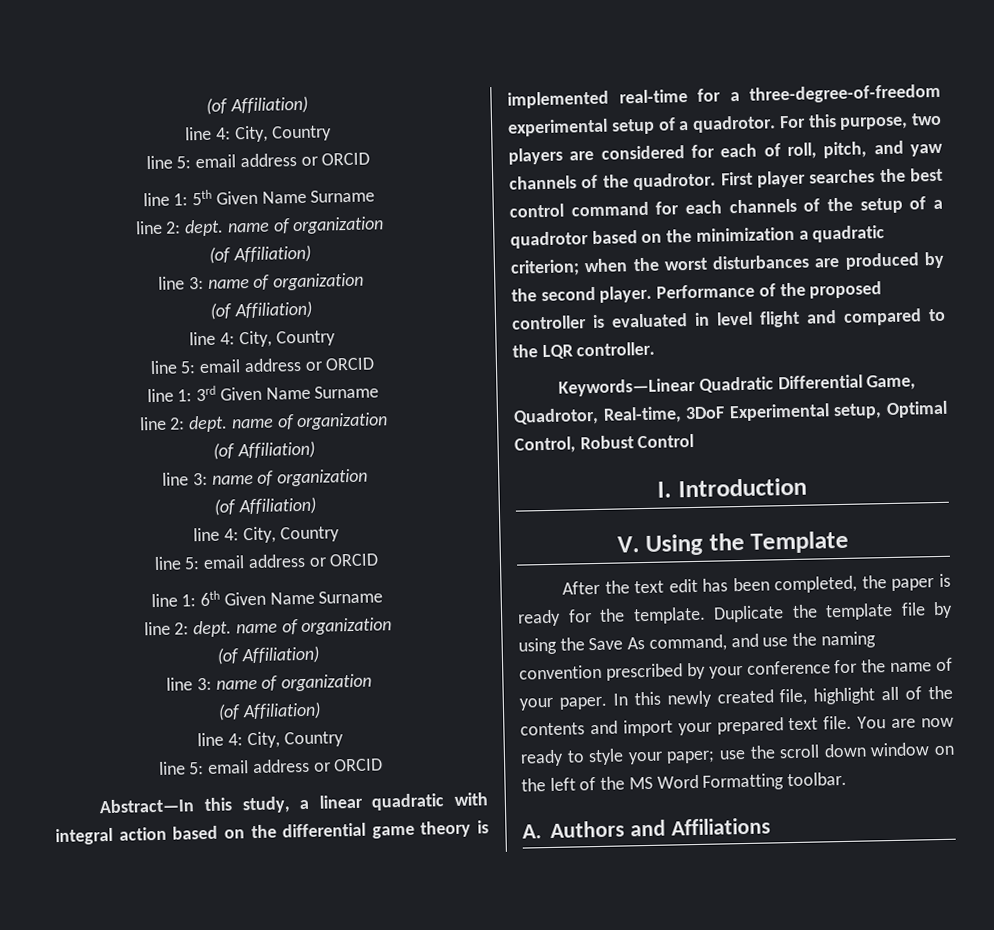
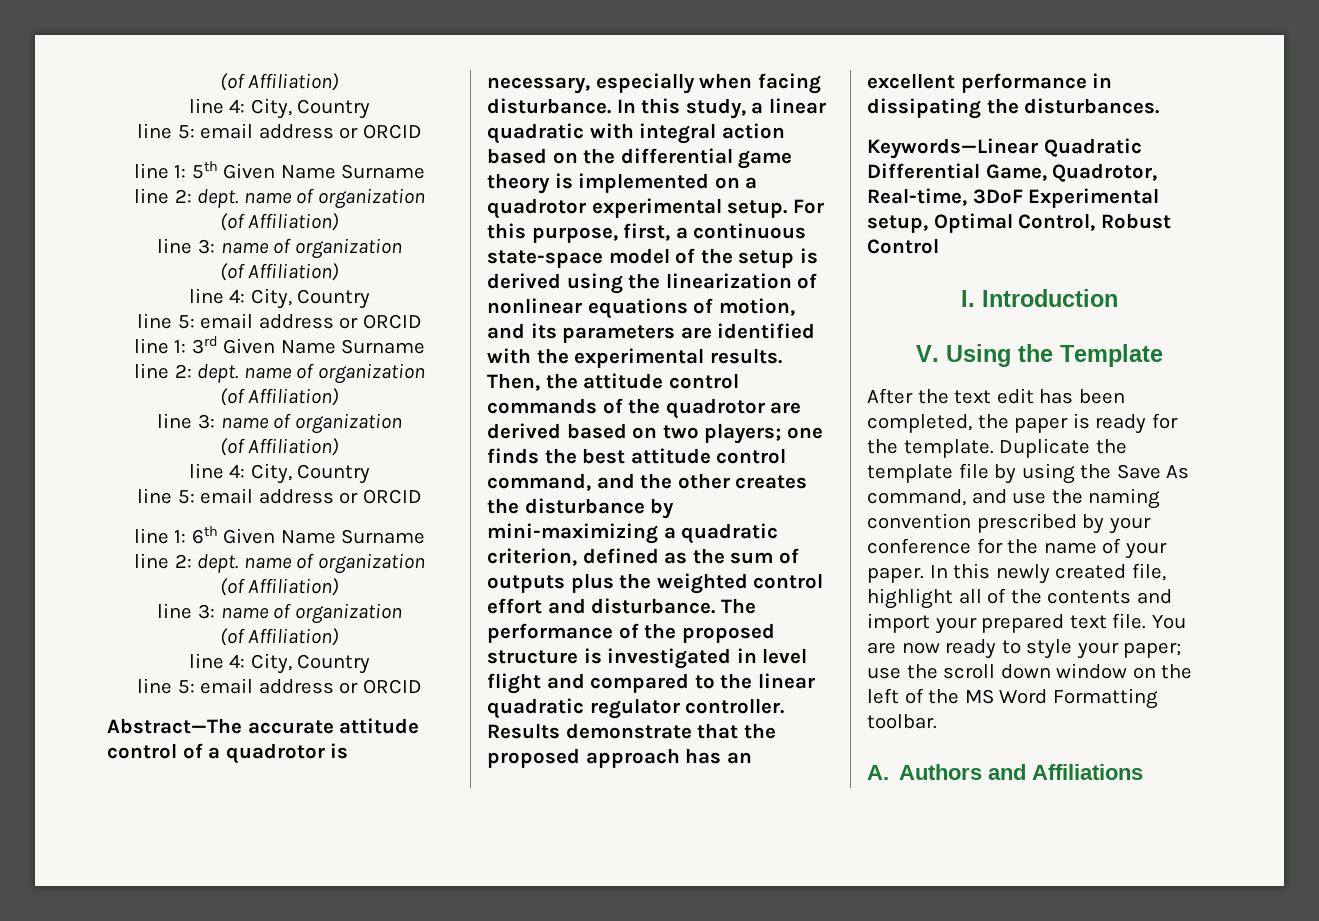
- Abstract—In this study, a linear quadratic with integral action based on the differential game theory is implemented real-time for a three-degree-of-freedom experimental setup of a quadrotor. For this purpose, two players are considered for each of roll, pitch, and yaw channels of the quadrotor. First player searches the best control command for each channels of the setup of a quadrotor based on the minimization a quadratic criterion; when the worst disturbances are produced by the second player. Performance of the proposed controller is evaluated in level flight and compared to the LQR controller.
+ Abstract—The accurate attitude control of a quadrotor is necessary, especially when facing disturbance. In this study, a linear quadratic with integral action based on the differential game theory is implemented on a quadrotor experimental setup. For this purpose, first, a continuous state-space model of the setup is derived using the linearization of nonlinear equations of motion, and its parameters are identified with the experimental results. Then, the attitude control commands of the quadrotor are derived based on two players; one finds the best attitude control command, and the other creates the disturbance by mini-maximizing a quadratic criterion, defined as the sum of outputs plus the weighted control effort and disturbance. The performance of the proposed structure is investigated in level flight and compared to the linear quadratic regulator controller. Results demonstrate that the proposed approach has an excellent performance in dissipating the disturbances.

